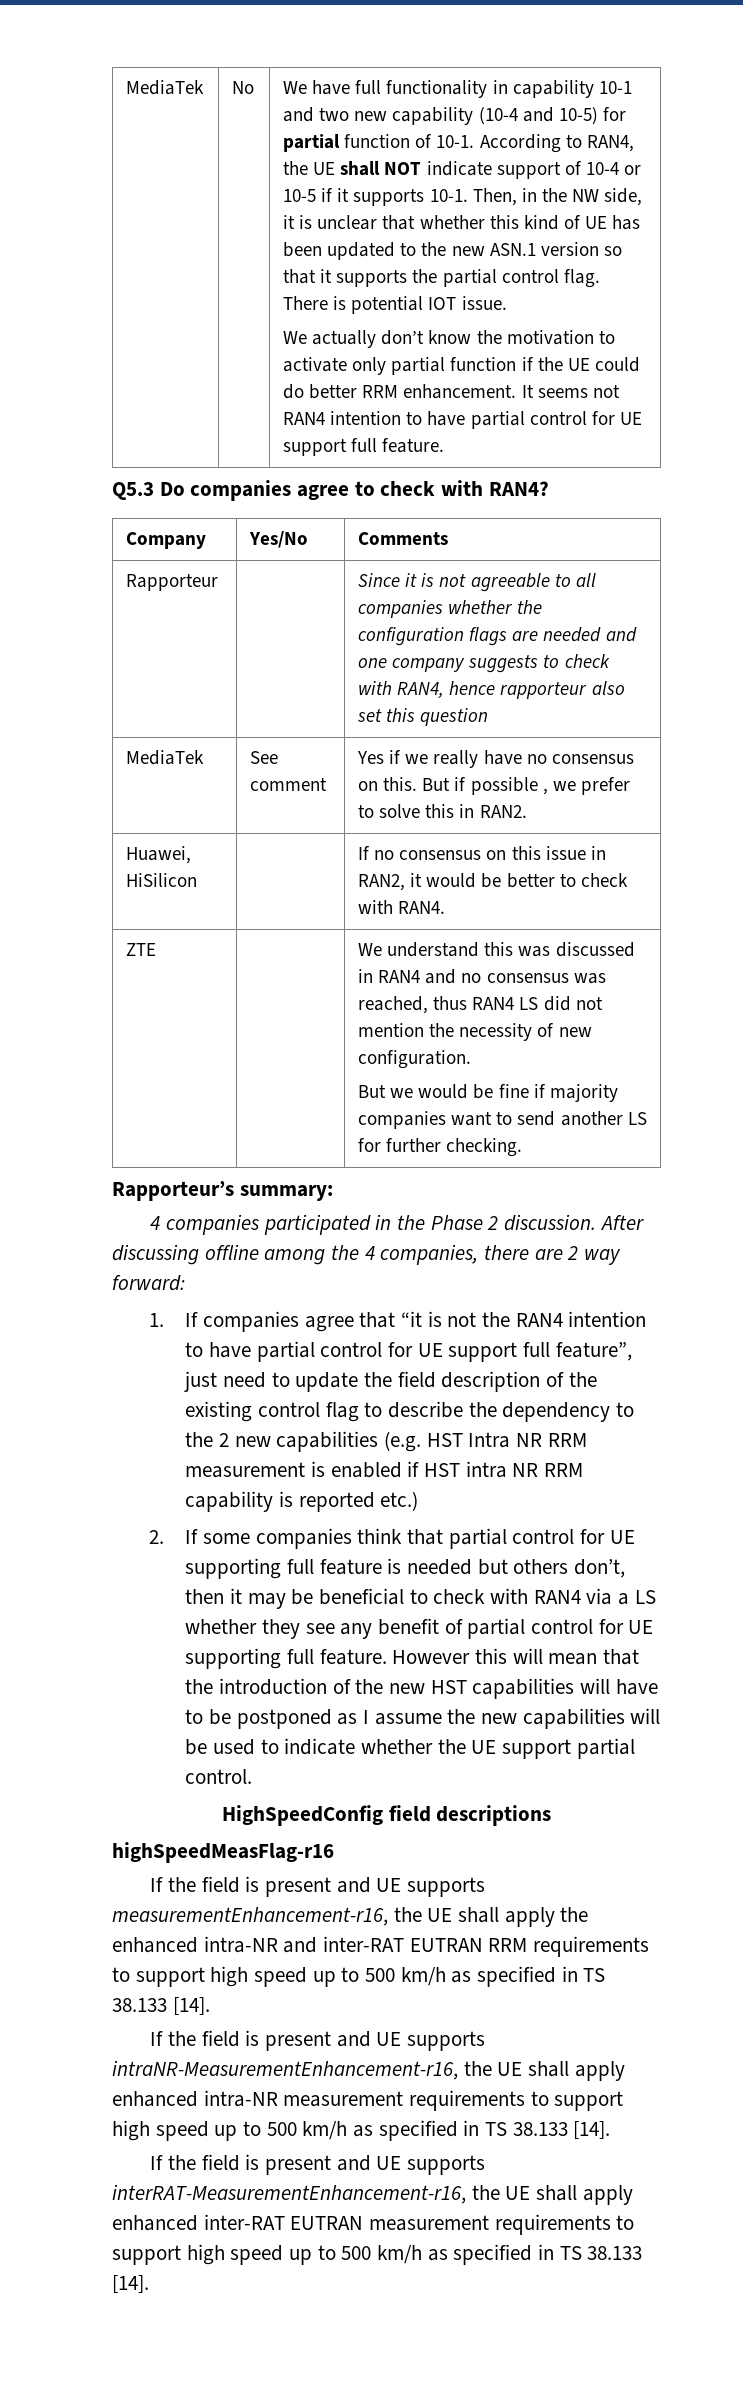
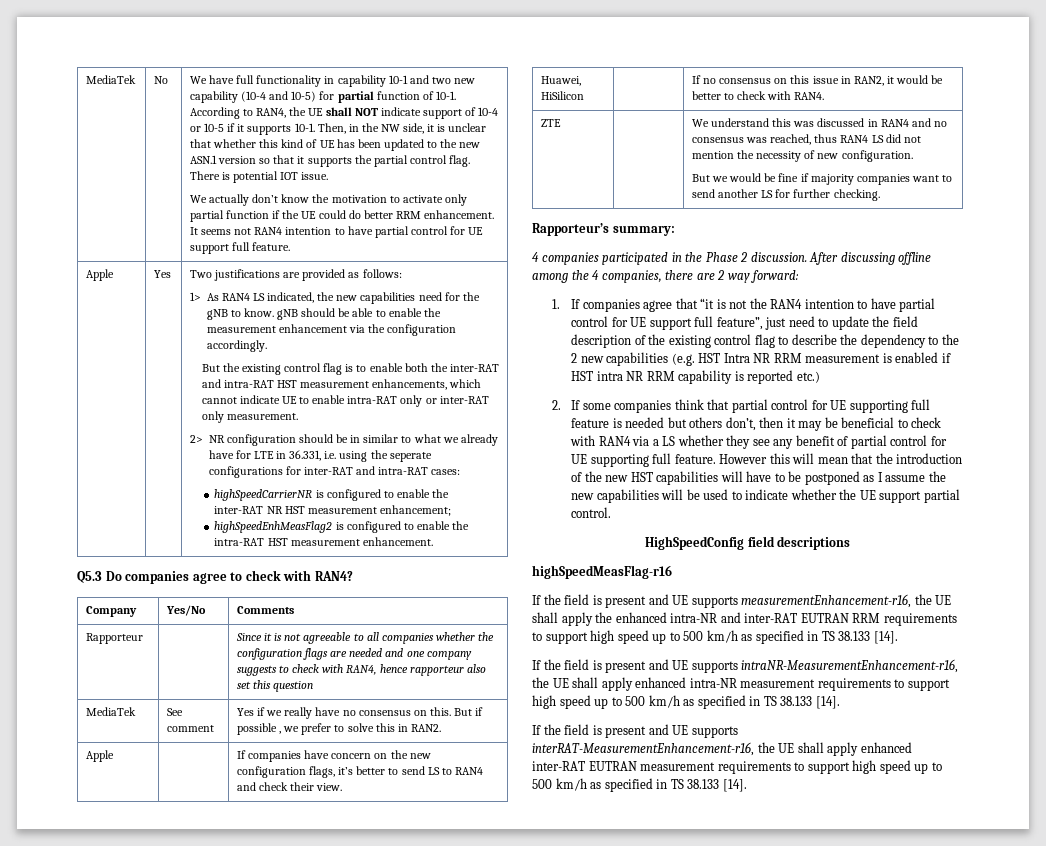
+ Apple | Yes | Two justifications are provided as follows:
+ 1> As RAN4 LS indicated, the new capabilities need for the gNB to know. gNB should be able to enable the measurement enhancement via the configuration accordingly.
+ But the existing control flag is to enable both the inter-RAT and intra-RAT HST measurement enhancements, which cannot indicate UE to enable intra-RAT only or inter-RAT only measurement.
+ 2> NR configuration should be in similar to what we already have for LTE in 36.331, i.e. using the seperate configurations for inter-RAT and intra-RAT cases:
+ highSpeedCarrierNR is configured to enable the inter-RAT NR HST measurement enhancement;
+ highSpeedEnhMeasFlag2 is configured to enable the intra-RAT HST measurement enhancement.
+ Apple | | If companies have concern on the new configuration flags, it’s better to send LS to RAN4 and check their view.

